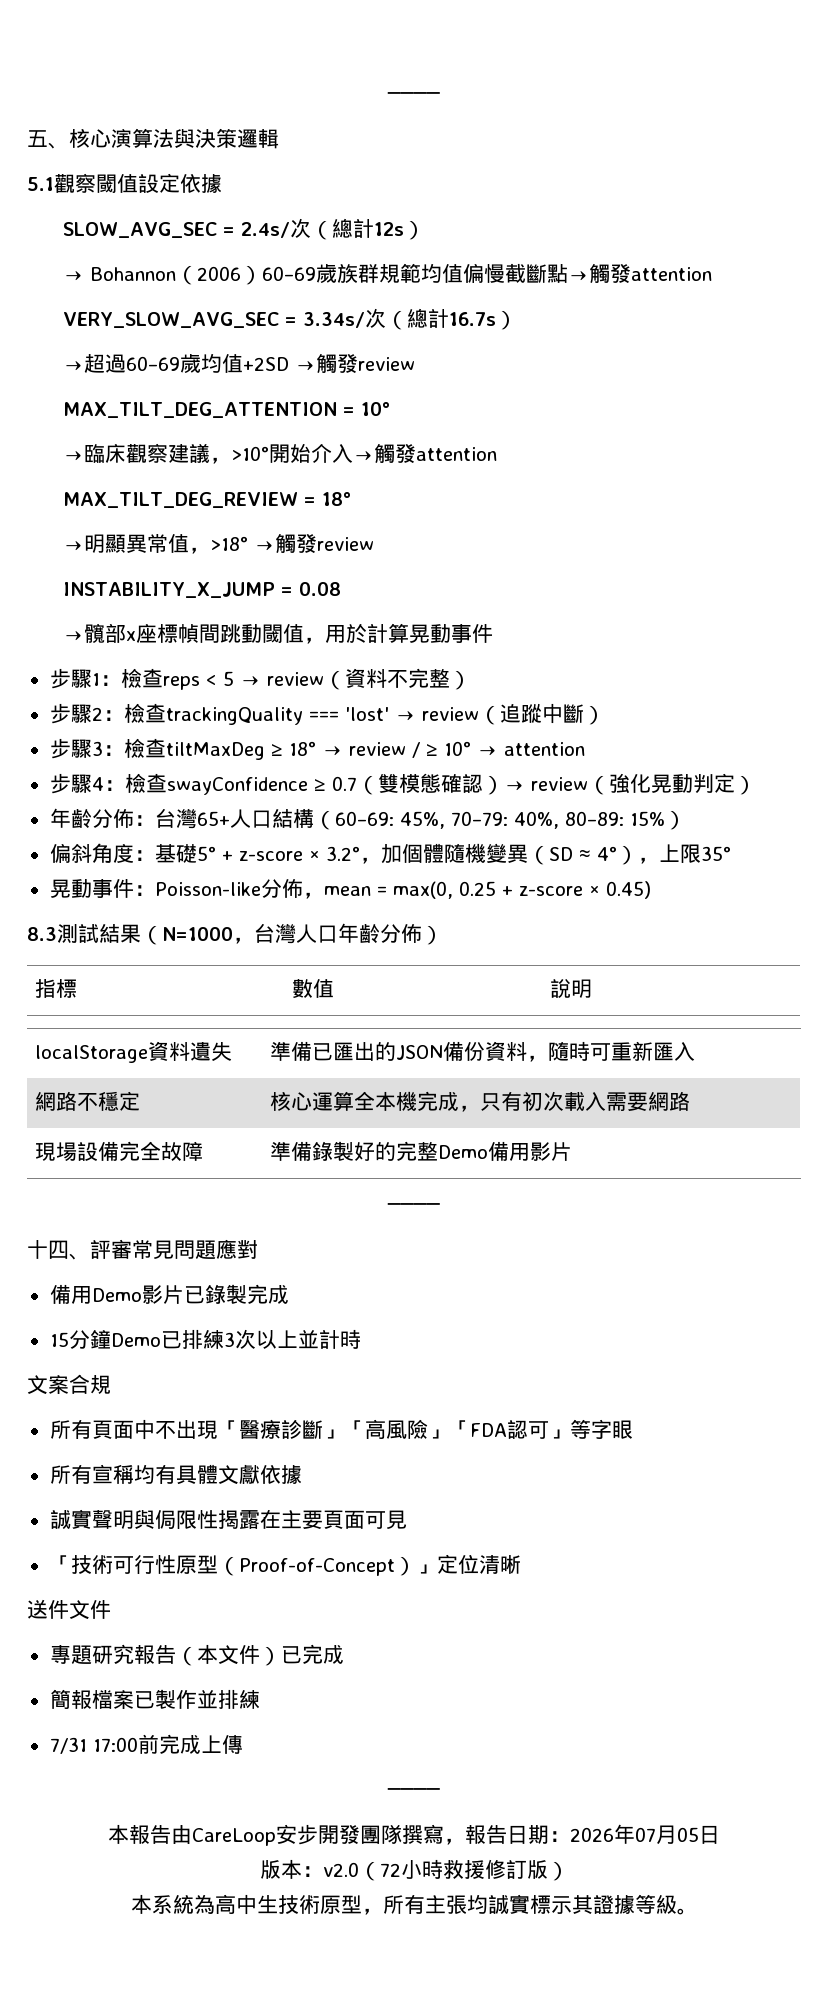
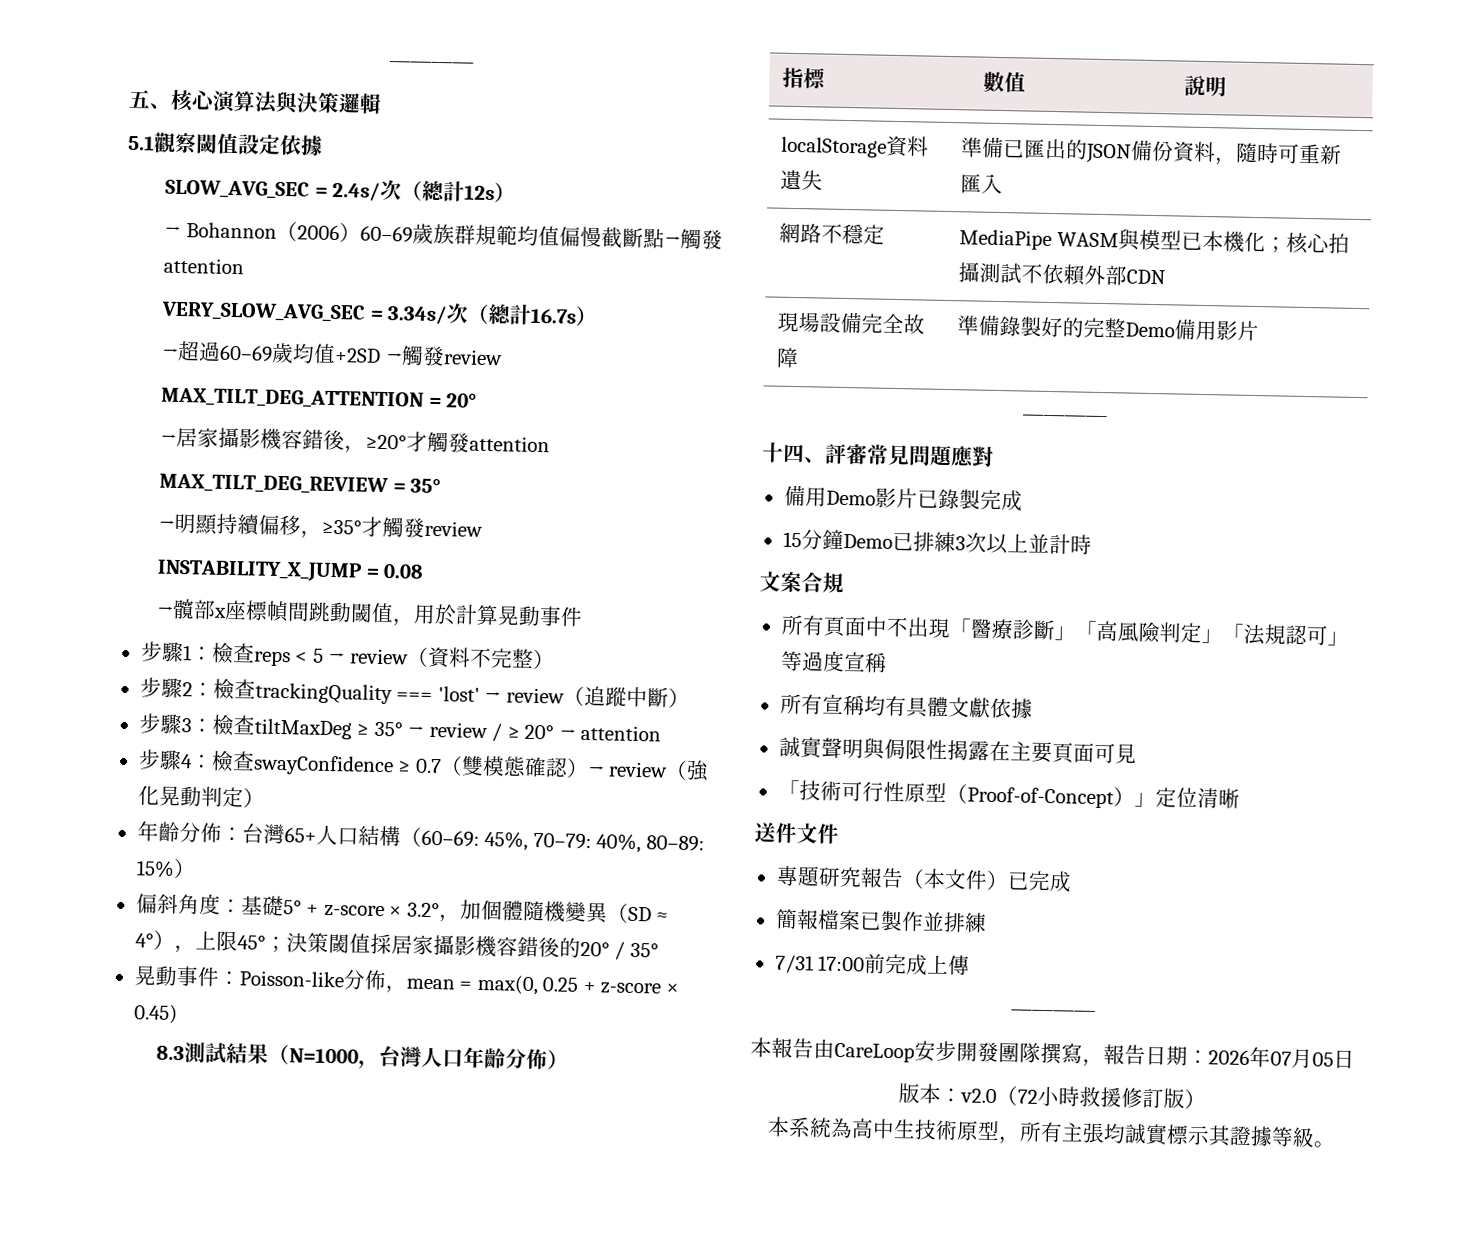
- MAX_TILT_DEG_ATTENTION = 10°
- →臨床觀察建議，>10°開始介入→觸發attention
+ MAX_TILT_DEG_ATTENTION = 20°
+ →居家攝影機容錯後，≥20°才觸發attention
- MAX_TILT_DEG_REVIEW = 18°
+ MAX_TILT_DEG_REVIEW = 35°
- →明顯異常值，>18° →觸發review
+ →明顯持續偏移，≥35°才觸發review
- 步驟3：檢查tiltMaxDeg ≥ 18° → review / ≥ 10° → attention
+ 步驟3：檢查tiltMaxDeg ≥ 35° → review / ≥ 20° → attention
- 偏斜角度：基礎5° + z-score × 3.2°，加個體隨機變異（SD ≈ 4°），上限35°
+ 偏斜角度：基礎5° + z-score × 3.2°，加個體隨機變異（SD ≈ 4°），上限45°；決策閾值採居家攝影機容錯後的20° / 35°
- 網路不穩定 | 核心運算全本機完成，只有初次載入需要網路
+ 網路不穩定 | MediaPipe WASM與模型已本機化；核心拍攝測試不依賴外部CDN
- 所有頁面中不出現「醫療診斷」「高風險」「FDA認可」等字眼
+ 所有頁面中不出現「醫療診斷」「高風險判定」「法規認可」等過度宣稱

